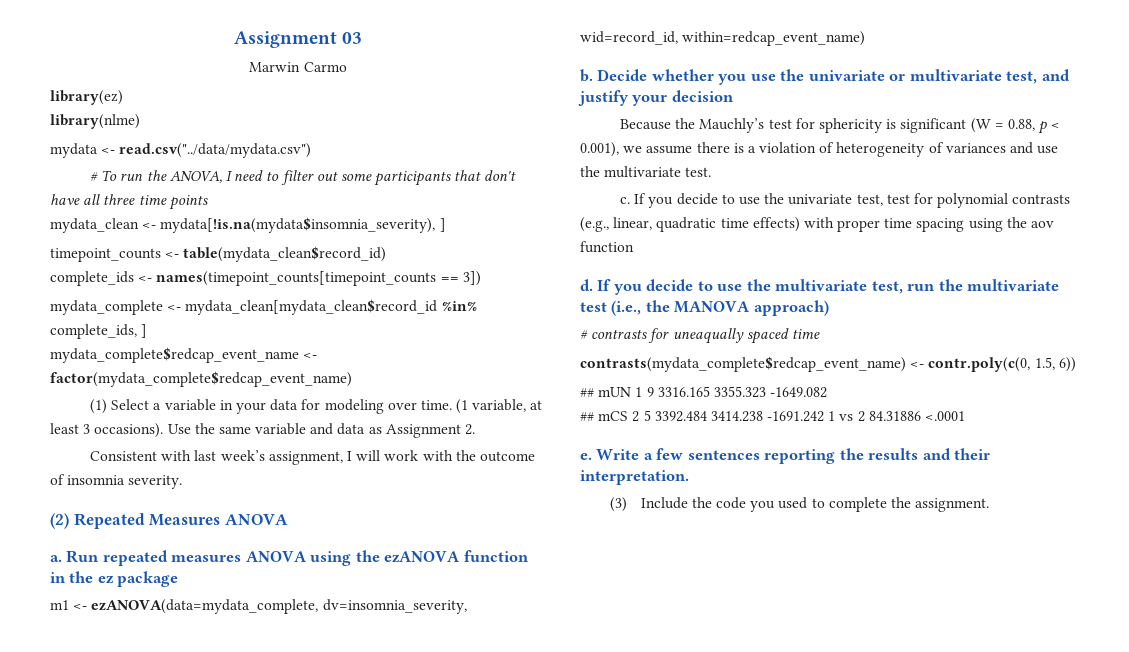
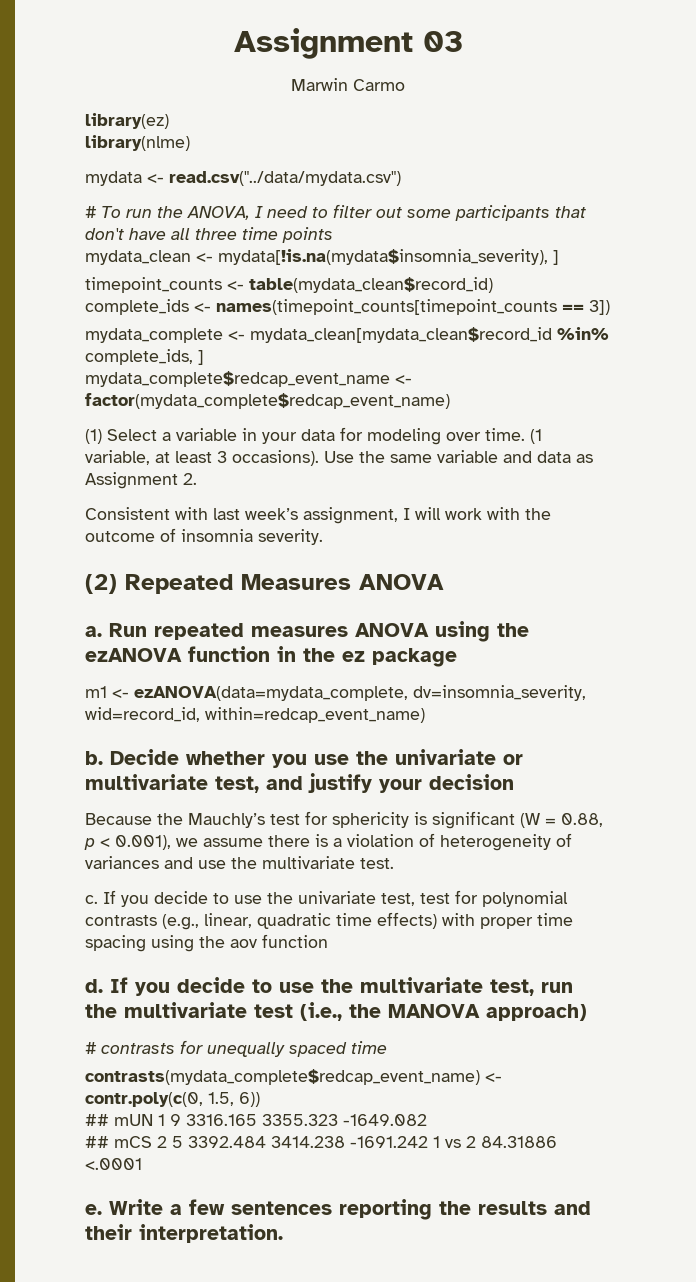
- # contrasts for uneaqually spaced time
+ # contrasts for unequally spaced time
- (3) Include the code you used to complete the assignment.

